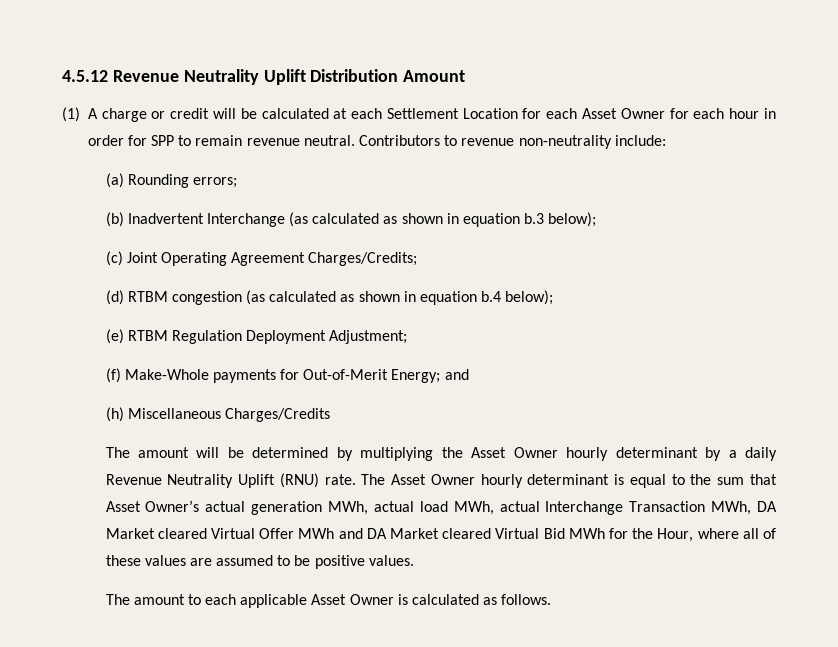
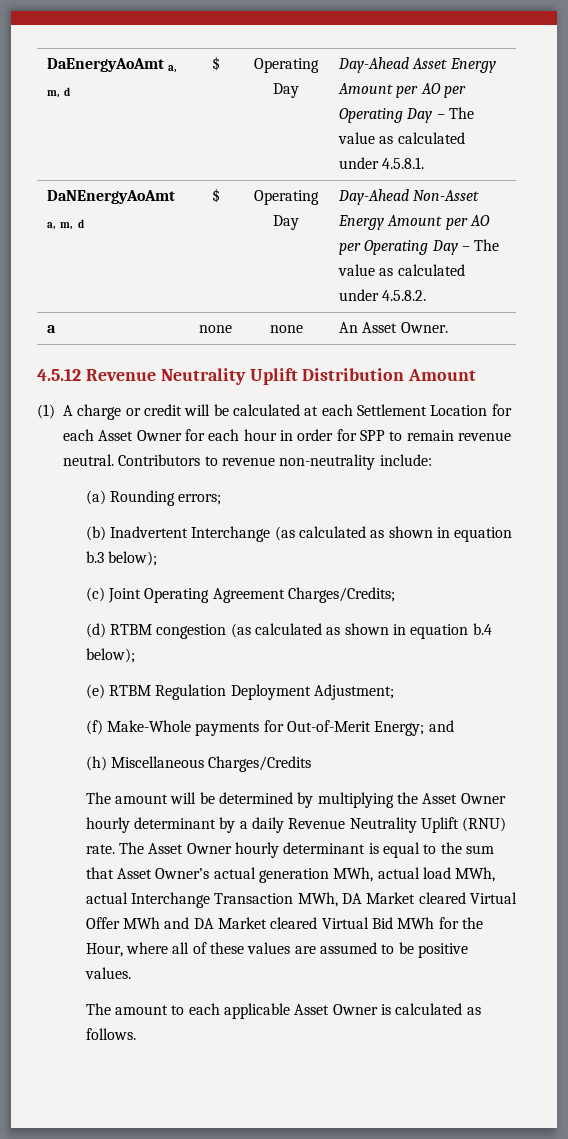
+ DaEnergyAoAmt a, m, d | $ | Operating Day | Day-Ahead Asset Energy Amount per AO per Operating Day – The value as calculated under 4.5.8.1.
+ DaNEnergyAoAmt a, m, d | $ | Operating Day | Day-Ahead Non-Asset Energy Amount per AO per Operating Day – The value as calculated under 4.5.8.2.
+ a | none | none | An Asset Owner.

